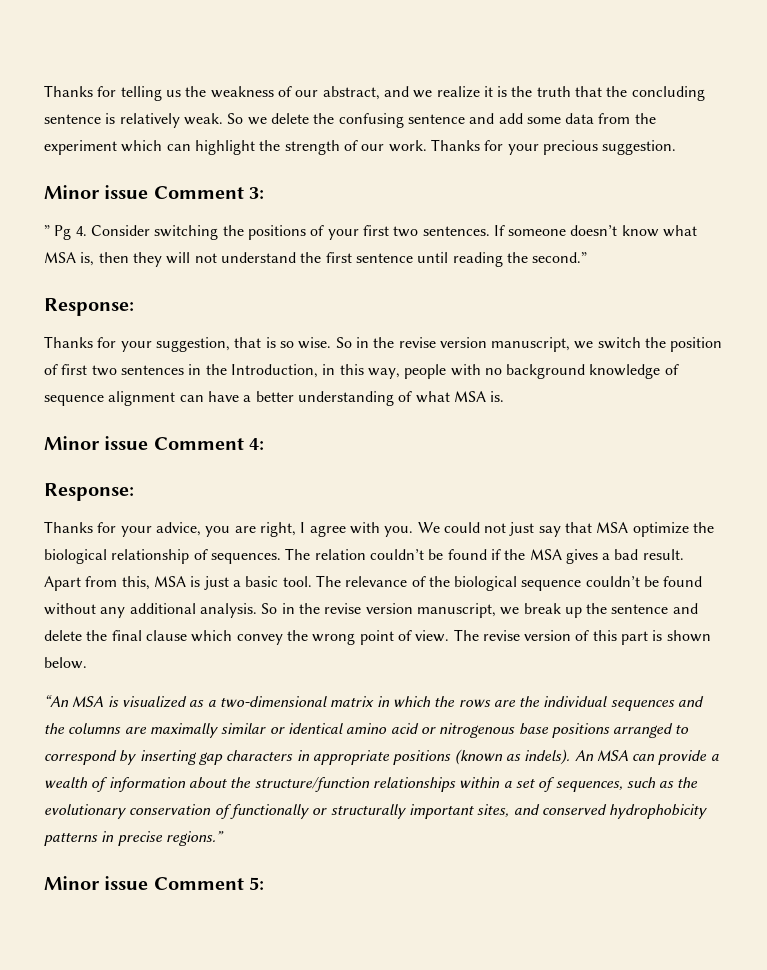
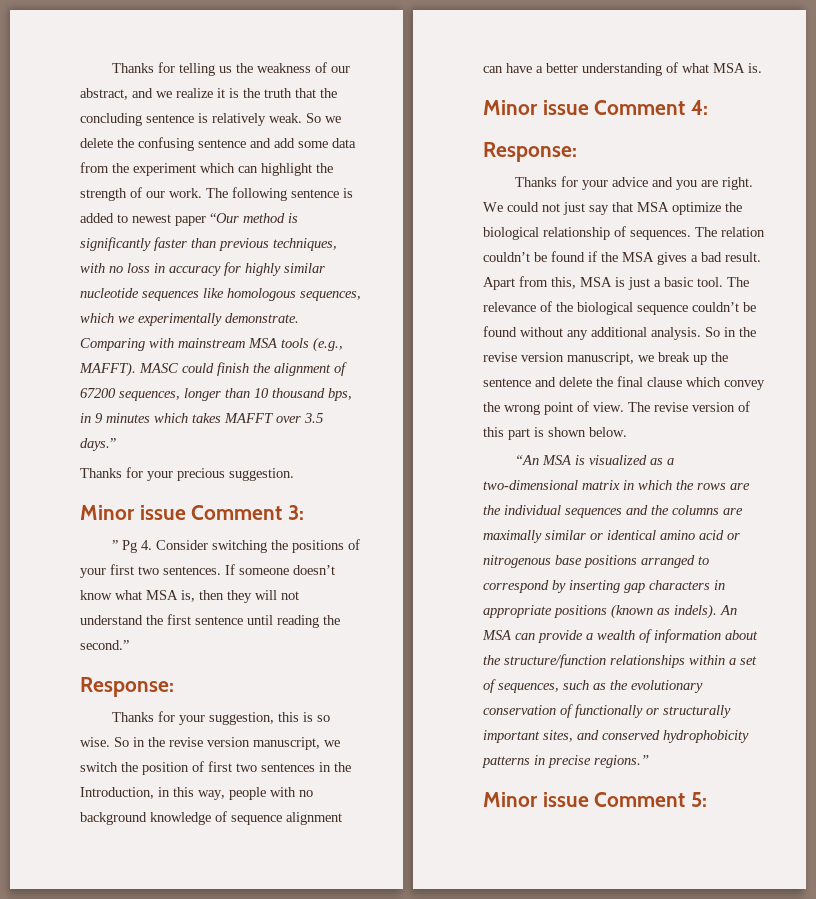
- So we delete the confusing sentence and add some data from the experiment which can highlight the strength of our work. Thanks for your precious suggestion.
+ So we delete the confusing sentence and add some data from the experiment which can highlight the strength of our work. The following sentence is added to newest paper “Our method is significantly faster than previous techniques, with no loss in accuracy for highly similar nucleotide sequences like homologous sequences, which we experimentally demonstrate. Comparing with mainstream MSA tools (e.g., MAFFT). MASC could finish the alignment of 67200 sequences, longer than 10 thousand bps, in 9 minutes which takes MAFFT over 3.5 days.”
+ Thanks for your precious suggestion.
- Thanks for your suggestion, that is so wise.
+ Thanks for your suggestion, this is so wise.
- Thanks for your advice, you are right, I agree with you.
+ Thanks for your advice and you are right.

